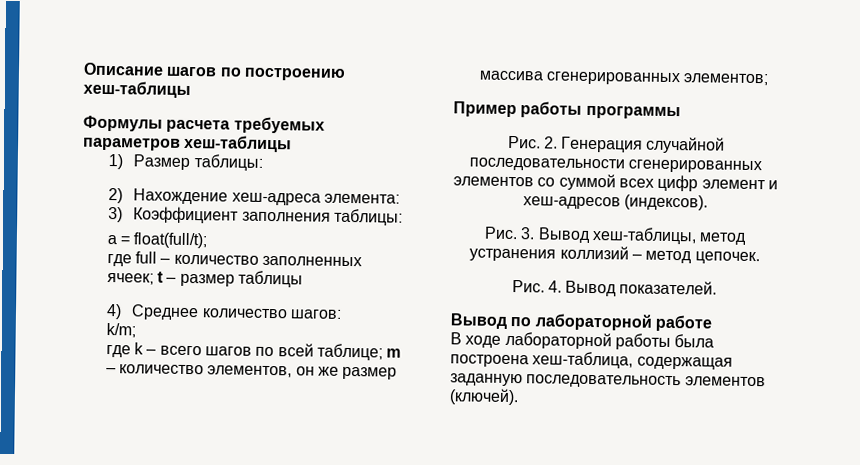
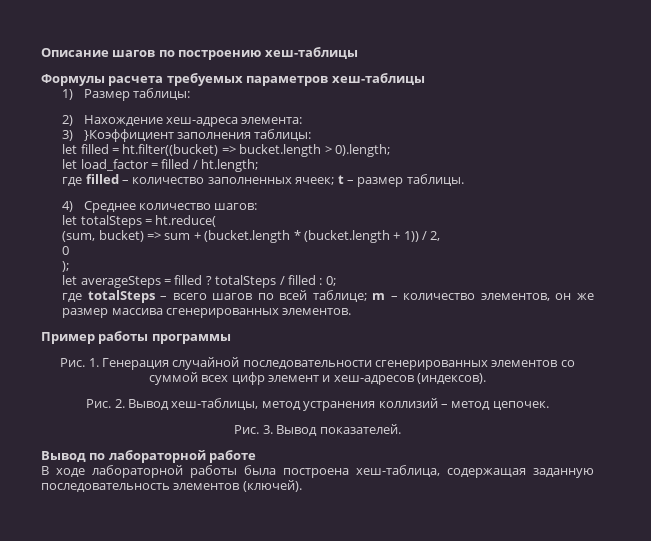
- 3) Коэффициент заполнения таблицы:
+ 3) }Коэффициент заполнения таблицы:
- a = float(full/t);
- где full – количество заполненных ячеек; t – размер таблицы
+ let filled = ht.filter((bucket) => bucket.length > 0).length;
+ let load_factor = filled / ht.length;
+ где filled – количество заполненных ячеек; t – размер таблицы.
- k/m;
- где k – всего шагов по всей таблице; m – количество элементов, он же размер массива сгенерированных элементов;
+ let totalSteps = ht.reduce(
+ (sum, bucket) => sum + (bucket.length * (bucket.length + 1)) / 2,
+ 0
+ );
+ let averageSteps = filled ? totalSteps / filled : 0;
+ где totalSteps – всего шагов по всей таблице; m – количество элементов, он же размер массива сгенерированных элементов.
- Рис. 2. Генерация случайной последовательности сгенерированных элементов со суммой всех цифр элемент и хеш-адресов (индексов).
+ Рис. 1. Генерация случайной последовательности сгенерированных элементов со суммой всех цифр элемент и хеш-адресов (индексов).
- Рис. 3. Вывод хеш-таблицы, метод устранения коллизий – метод цепочек.
+ Рис. 2. Вывод хеш-таблицы, метод устранения коллизий – метод цепочек.
- Рис. 4. Вывод показателей.
+ Рис. 3. Вывод показателей.

